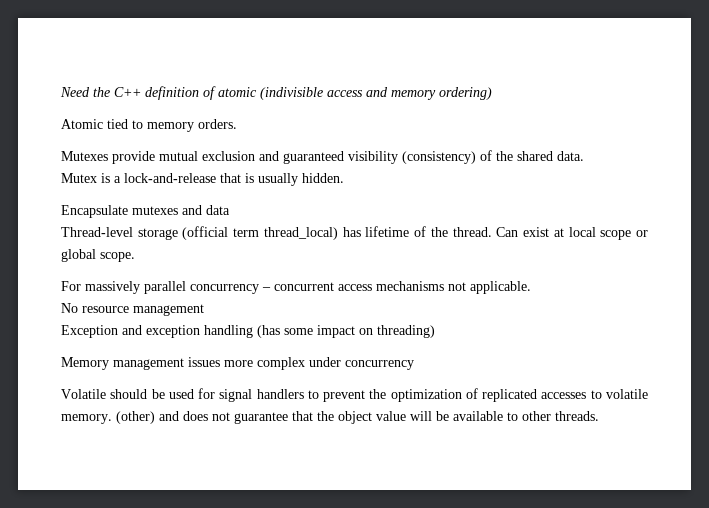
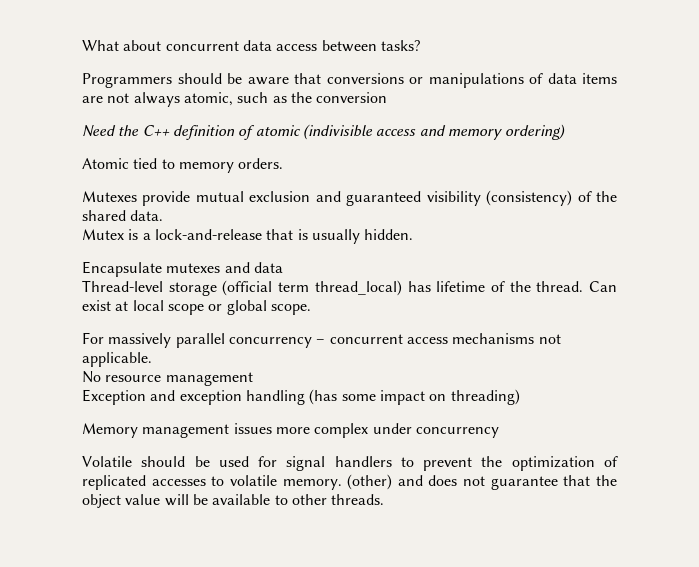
+ What about concurrent data access between tasks?
+ Programmers should be aware that conversions or manipulations of data items are not always atomic, such as the conversion

